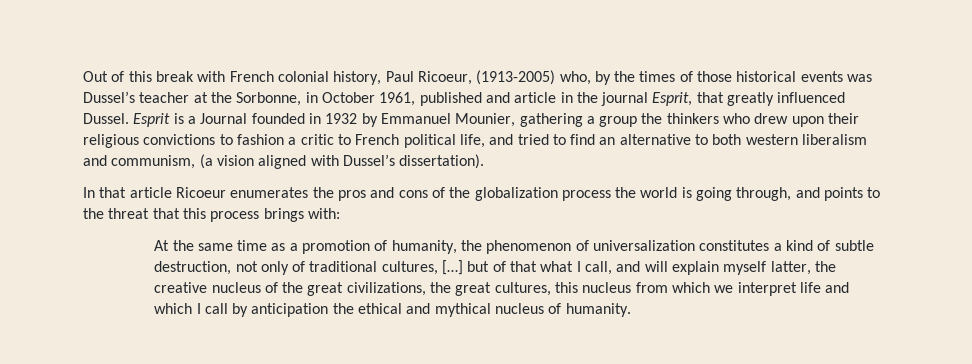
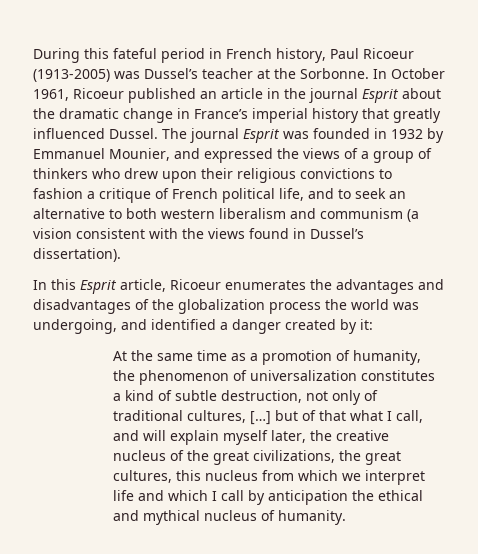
- Out of this break with French colonial history, Paul Ricoeur, (1913-2005) who, by the times of those historical events was Dussel’s teacher at the Sorbonne, in October 1961, published and article in the journal Esprit, that greatly influenced Dussel. Esprit is a Journal founded in 1932 by Emmanuel Mounier, gathering a group the thinkers who drew upon their religious convictions to fashion a critic to French political life, and tried to find an alternative to both western liberalism and communism, (a vision aligned with Dussel’s dissertation).
- In that article Ricoeur enumerates the pros and cons of the globalization process the world is going through, and points to the threat that this process brings with:
+ During this fateful period in French history, Paul Ricoeur (1913-2005) was Dussel’s teacher at the Sorbonne. In October 1961, Ricoeur published an article in the journal Esprit about the dramatic change in France’s imperial history that greatly influenced Dussel. The journal Esprit was founded in 1932 by Emmanuel Mounier, and expressed the views of a group of thinkers who drew upon their religious convictions to fashion a critique of French political life, and to seek an alternative to both western liberalism and communism (a vision consistent with the views found in Dussel’s dissertation).
+ In this Esprit article, Ricoeur enumerates the advantages and disadvantages of the globalization process the world was undergoing, and identified a danger created by it:
- At the same time as a promotion of humanity, the phenomenon of universalization constitutes a kind of subtle destruction, not only of traditional cultures, […] but of that what I call, and will explain myself latter, the creative nucleus of the great civilizations, the great cultures, this nucleus from which we interpret life and which I call by anticipation the ethical and mythical nucleus of humanity.
+ At the same time as a promotion of humanity, the phenomenon of universalization constitutes a kind of subtle destruction, not only of traditional cultures, […] but of that what I call, and will explain myself later, the creative nucleus of the great civilizations, the great cultures, this nucleus from which we interpret life and which I call by anticipation the ethical and mythical nucleus of humanity.

